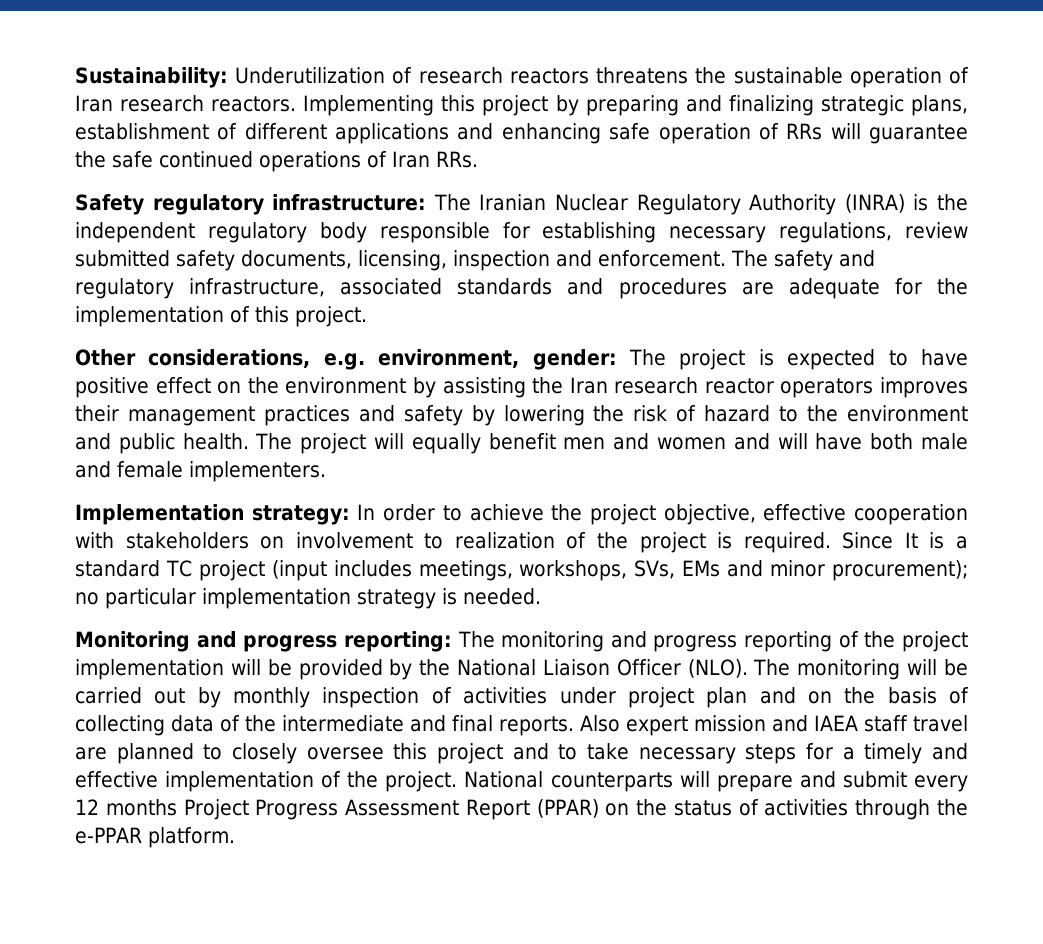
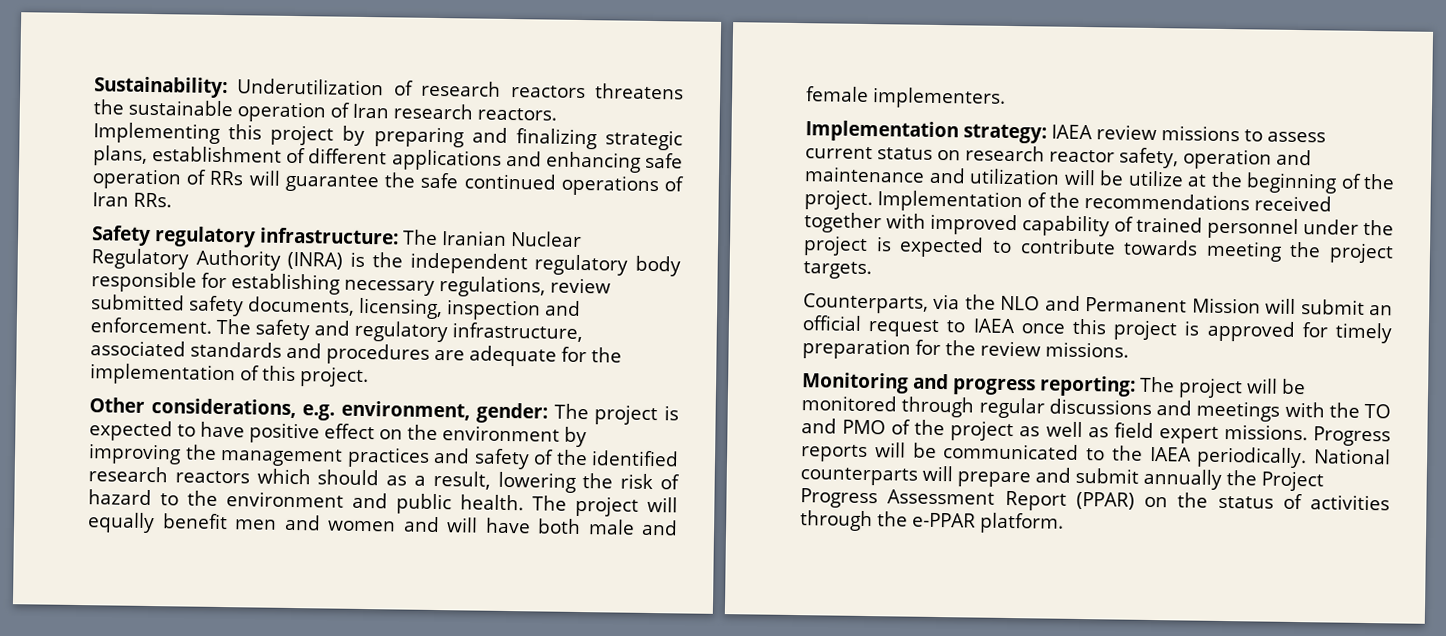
- Other considerations, e.g. environment, gender: The project is expected to have positive effect on the environment by assisting the Iran research reactor operators improves their management practices and safety by lowering the risk of hazard to the environment and public health.
+ Other considerations, e.g. environment, gender: The project is expected to have positive effect on the environment by improving the management practices and safety of the identified research reactors which should as a result, lowering the risk of hazard to the environment and public health.
- Implementation strategy: In order to achieve the project objective, effective cooperation with stakeholders on involvement to realization of the project is required. Since It is a standard TC project (input includes meetings, workshops, SVs, EMs and minor procurement); no particular implementation strategy is needed.
+ Implementation strategy: IAEA review missions to assess current status on research reactor safety, operation and maintenance and utilization will be utilize at the beginning of the project. Implementation of the recommendations received together with improved capability of trained personnel under the project is expected to contribute towards meeting the project targets.
+ Counterparts, via the NLO and Permanent Mission will submit an official request to IAEA once this project is approved for timely preparation for the review missions.
- Monitoring and progress reporting: The monitoring and progress reporting of the project implementation will be provided by the National Liaison Officer (NLO). The monitoring will be carried out by monthly inspection of activities under project plan and on the basis of collecting data of the intermediate and final reports. Also expert mission and IAEA staff travel are planned to closely oversee this project and to take necessary steps for a timely and effective implementation of the project.
+ Monitoring and progress reporting: The project will be monitored through regular discussions and meetings with the TO and PMO of the project as well as field expert missions. Progress reports will be communicated to the IAEA periodically.
- National counterparts will prepare and submit every 12 months Project Progress Assessment Report (PPAR) on the status of activities through the e-PPAR platform.
+ National counterparts will prepare and submit annually the Project Progress Assessment Report (PPAR) on the status of activities through the e-PPAR platform.

